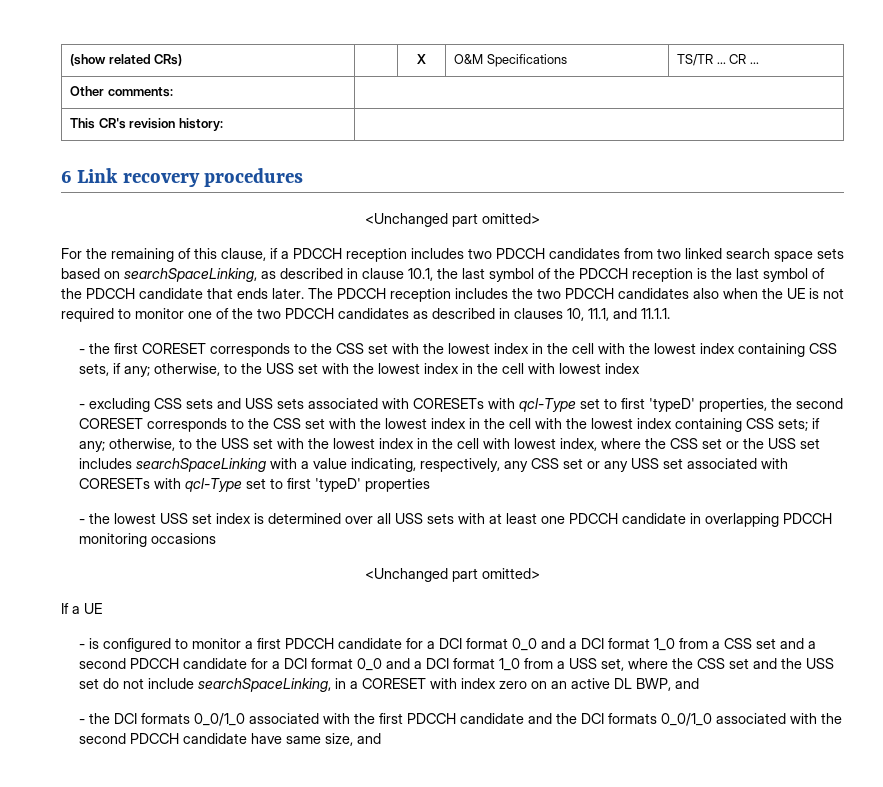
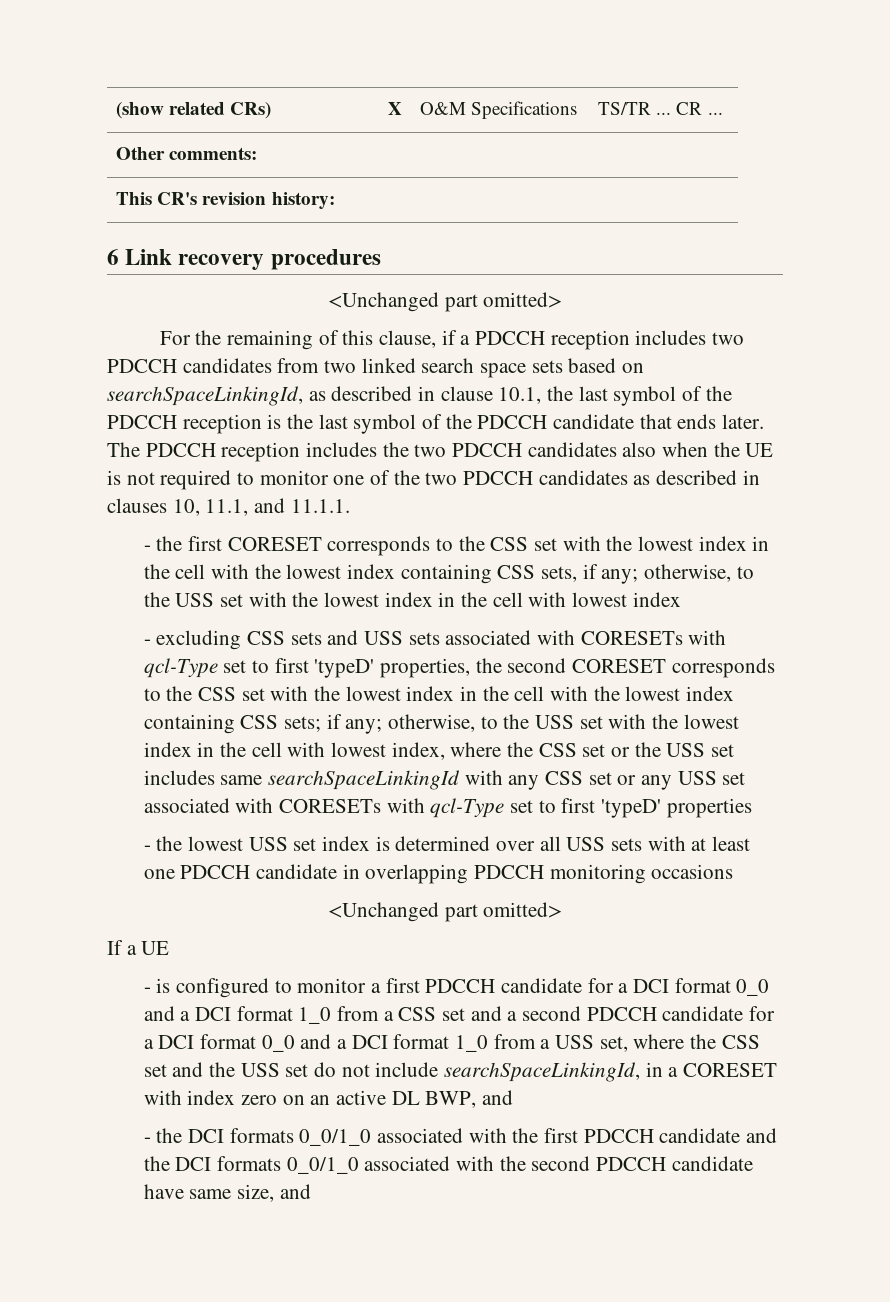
- For the remaining of this clause, if a PDCCH reception includes two PDCCH candidates from two linked search space sets based on searchSpaceLinking, as described in clause 10.1, the last symbol of the PDCCH reception is the last symbol of the PDCCH candidate that ends later.
+ For the remaining of this clause, if a PDCCH reception includes two PDCCH candidates from two linked search space sets based on searchSpaceLinkingId, as described in clause 10.1, the last symbol of the PDCCH reception is the last symbol of the PDCCH candidate that ends later.
- otherwise, to the USS set with the lowest index in the cell with lowest index, where the CSS set or the USS set includes searchSpaceLinking with a value indicating, respectively, any CSS set or any USS set associated with CORESETs with qcl-Type set to first 'typeD' properties
+ otherwise, to the USS set with the lowest index in the cell with lowest index, where the CSS set or the USS set includes same searchSpaceLinkingId with any CSS set or any USS set associated with CORESETs with qcl-Type set to first 'typeD' properties
- - is configured to monitor a first PDCCH candidate for a DCI format 0_0 and a DCI format 1_0 from a CSS set and a second PDCCH candidate for a DCI format 0_0 and a DCI format 1_0 from a USS set, where the CSS set and the USS set do not include searchSpaceLinking, in a CORESET with index zero on an active DL BWP, and
+ - is configured to monitor a first PDCCH candidate for a DCI format 0_0 and a DCI format 1_0 from a CSS set and a second PDCCH candidate for a DCI format 0_0 and a DCI format 1_0 from a USS set, where the CSS set and the USS set do not include searchSpaceLinkingId, in a CORESET with index zero on an active DL BWP, and

